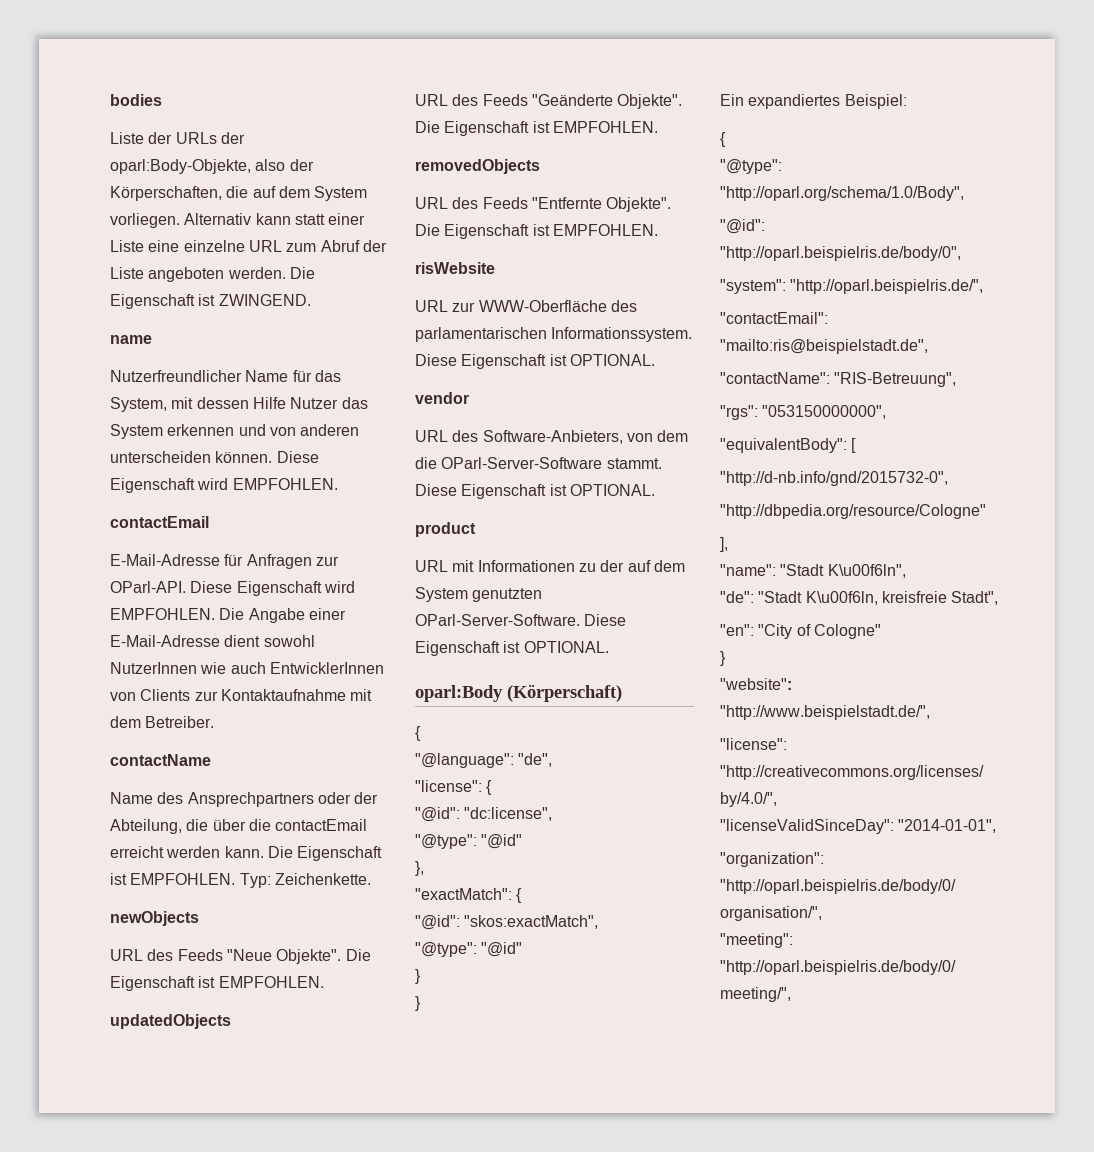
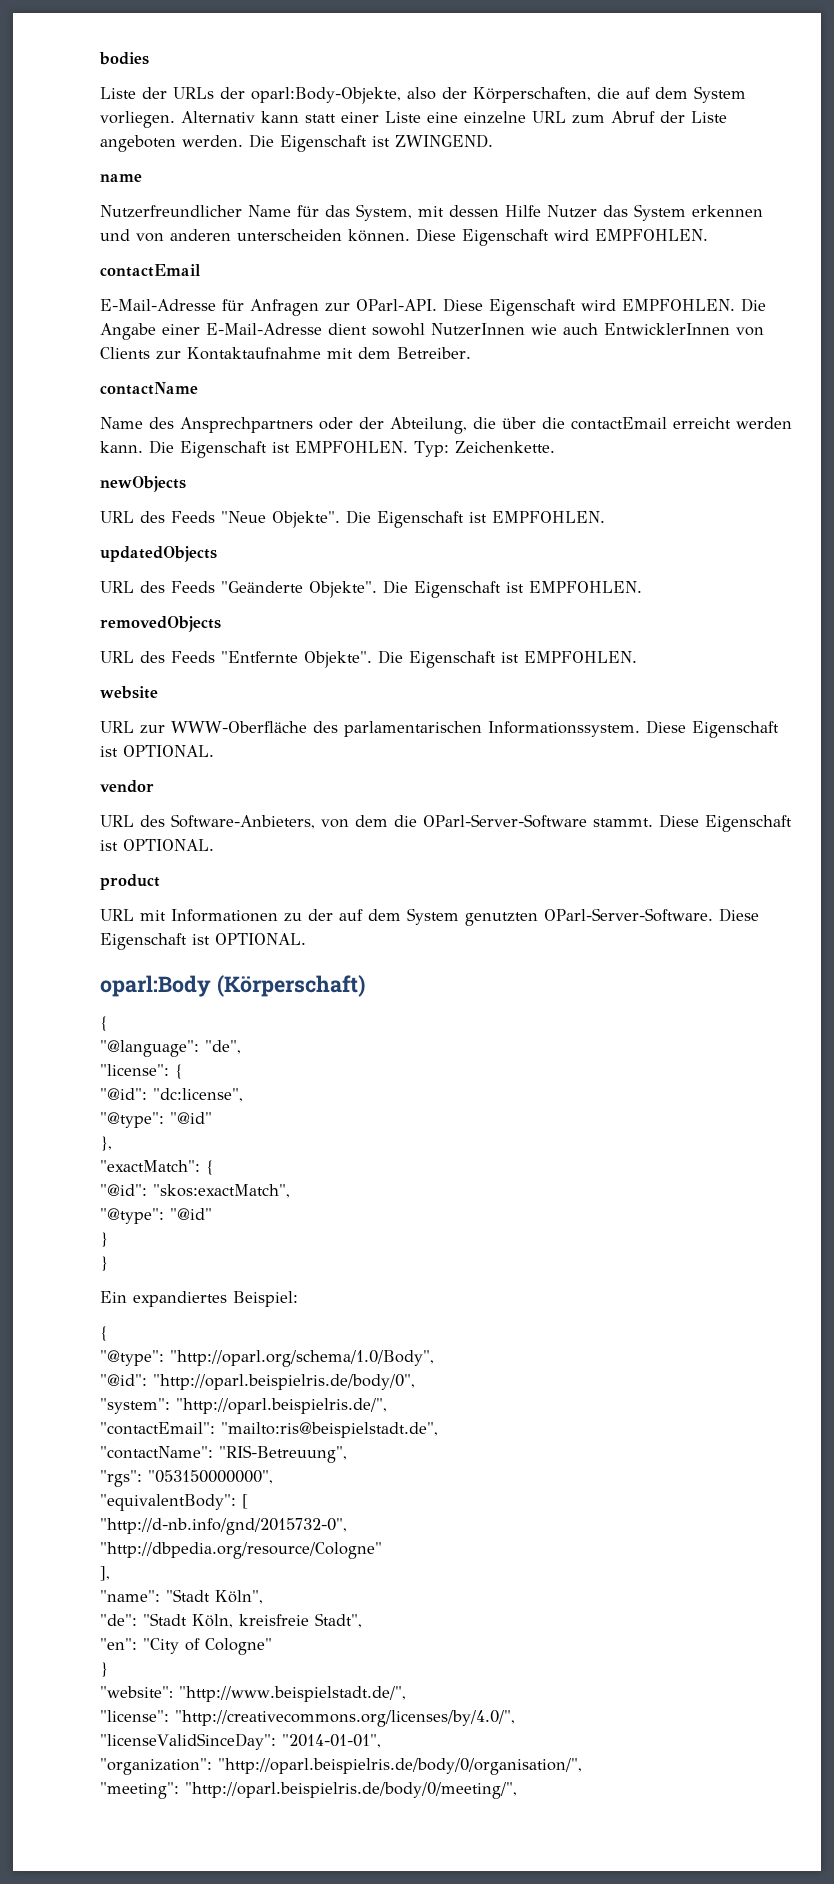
- risWebsite
+ website
- "name": "Stadt K\u00f6ln",
+ "name": "Stadt Köln",
- "de": "Stadt K\u00f6ln, kreisfreie Stadt",
+ "de": "Stadt Köln, kreisfreie Stadt",

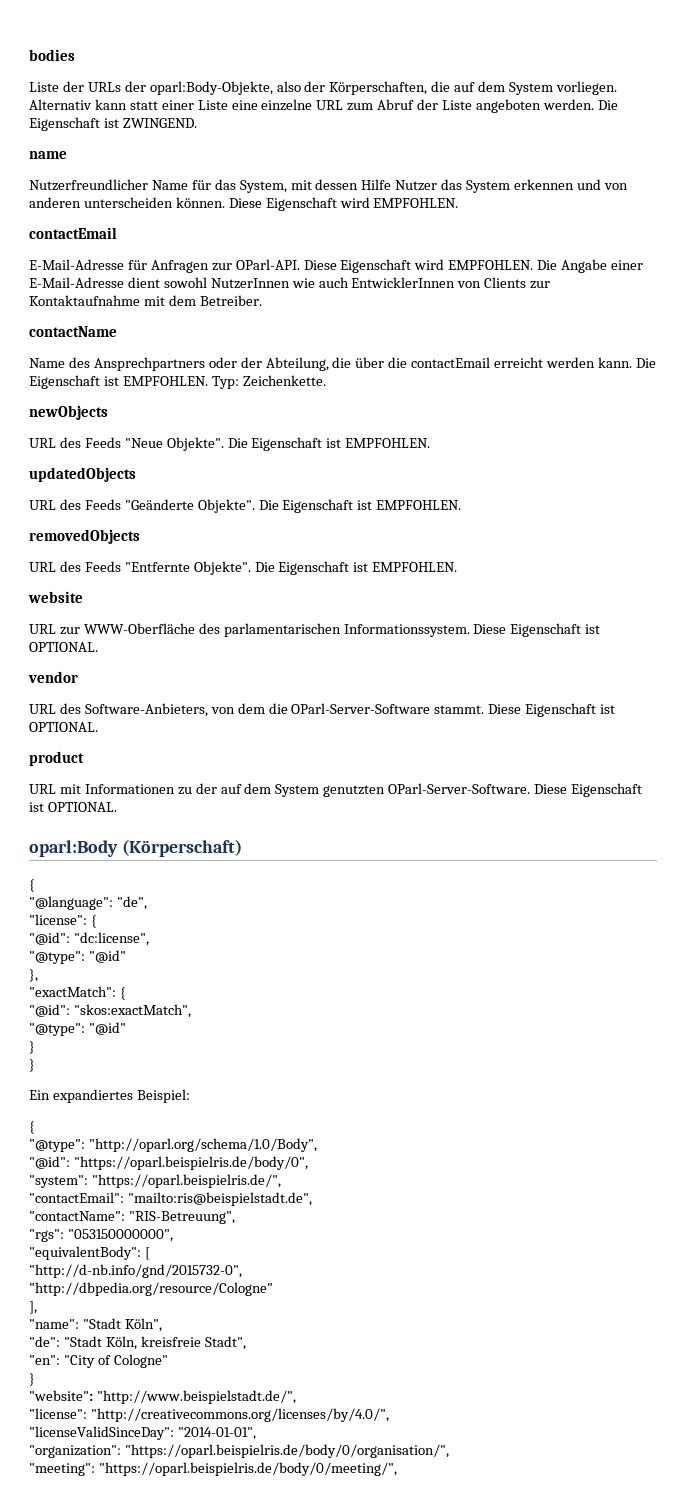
- "@id": "http://oparl.beispielris.de/body/0",
+ "@id": "https://oparl.beispielris.de/body/0",
- "system": "http://oparl.beispielris.de/",
+ "system": "https://oparl.beispielris.de/",
- "organization": "http://oparl.beispielris.de/body/0/organisation/",
+ "organization": "https://oparl.beispielris.de/body/0/organisation/",
- "meeting": "http://oparl.beispielris.de/body/0/meeting/",
+ "meeting": "https://oparl.beispielris.de/body/0/meeting/",

